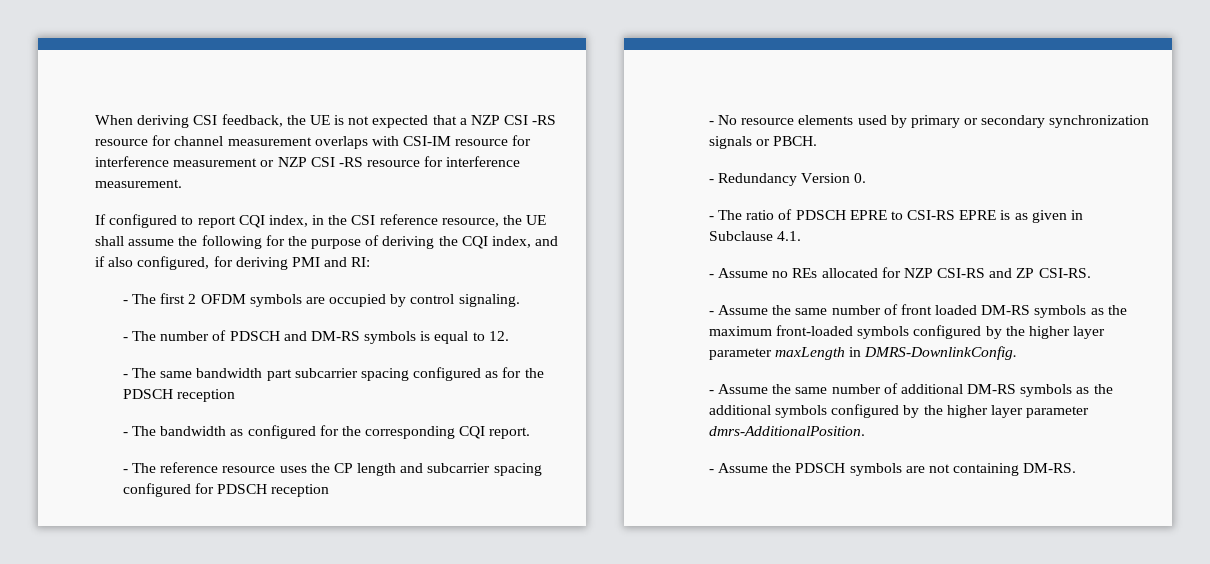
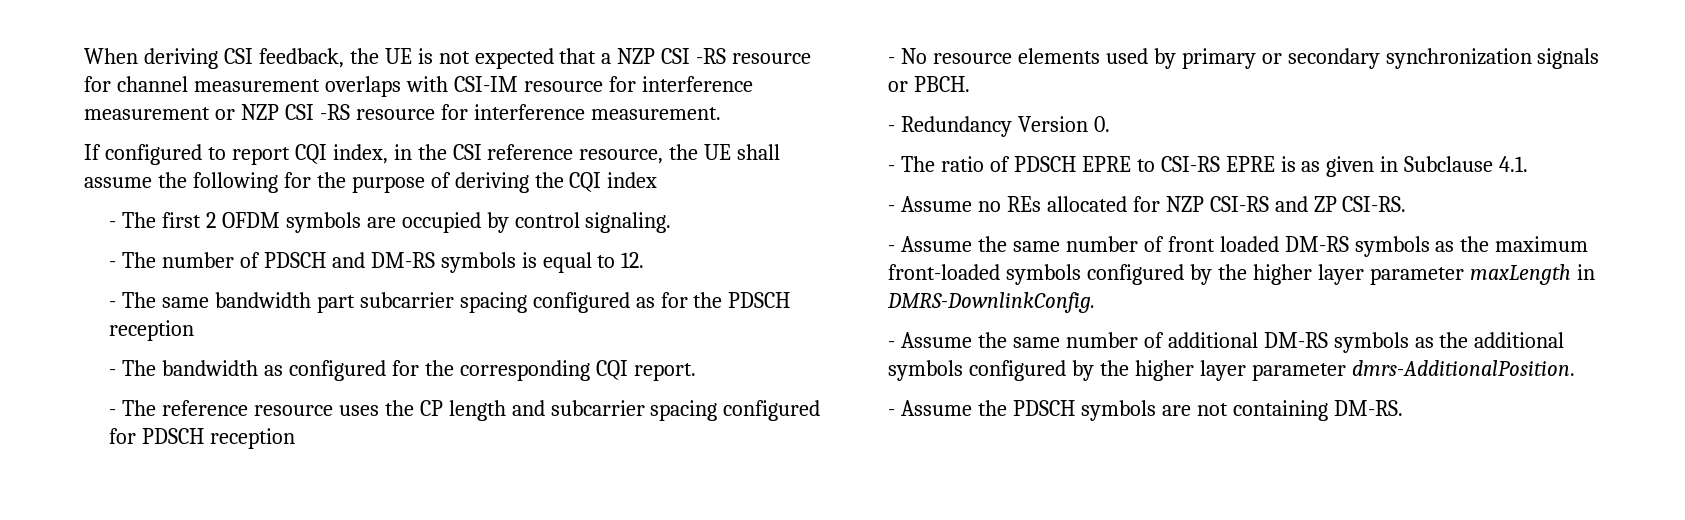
- If configured to report CQI index, in the CSI reference resource, the UE shall assume the following for the purpose of deriving the CQI index, and if also configured, for deriving PMI and RI:
+ If configured to report CQI index, in the CSI reference resource, the UE shall assume the following for the purpose of deriving the CQI index

